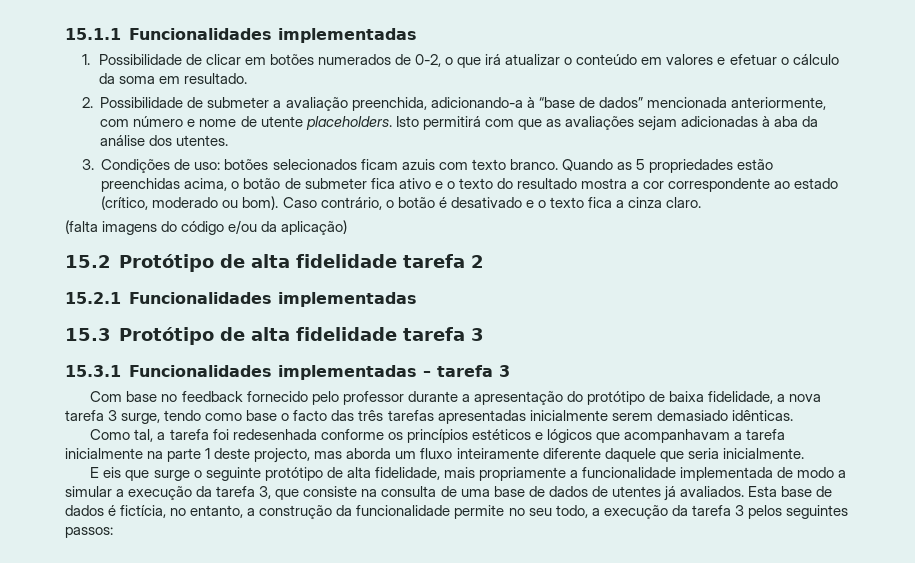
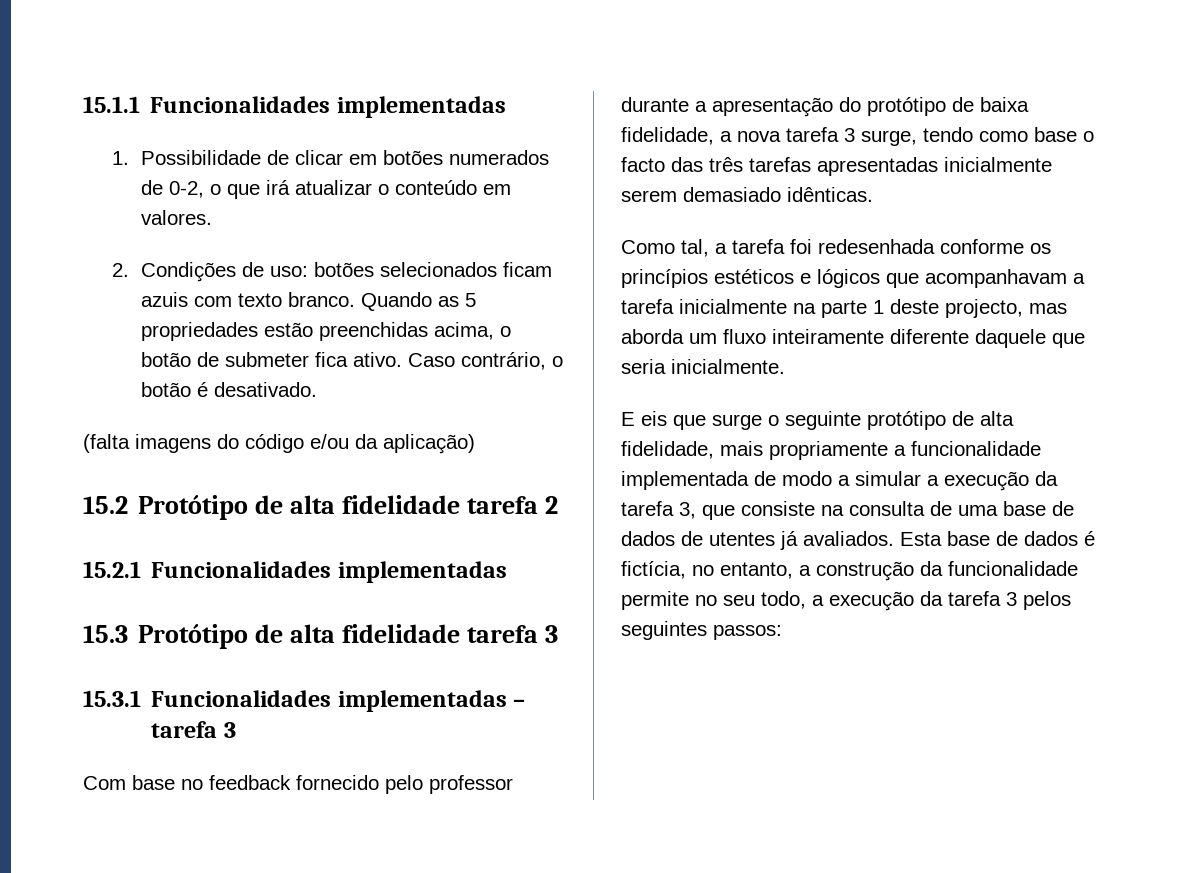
- 1. Possibilidade de clicar em botões numerados de 0-2, o que irá atualizar o conteúdo em valores e efetuar o cálculo da soma em resultado.
- 2. Possibilidade de submeter a avaliação preenchida, adicionando-a à “base de dados” mencionada anteriormente, com número e nome de utente placeholders. Isto permitirá com que as avaliações sejam adicionadas à aba da análise dos utentes.
- 3. Condições de uso: botões selecionados ficam azuis com texto branco.
+ 1. Possibilidade de clicar em botões numerados de 0-2, o que irá atualizar o conteúdo em valores.
+ 2. Condições de uso: botões selecionados ficam azuis com texto branco.
- Quando as 5 propriedades estão preenchidas acima, o botão de submeter fica ativo e o texto do resultado mostra a cor correspondente ao estado (crítico, moderado ou bom).
+ Quando as 5 propriedades estão preenchidas acima, o botão de submeter fica ativo.
- Caso contrário, o botão é desativado e o texto fica a cinza claro.
+ Caso contrário, o botão é desativado.

